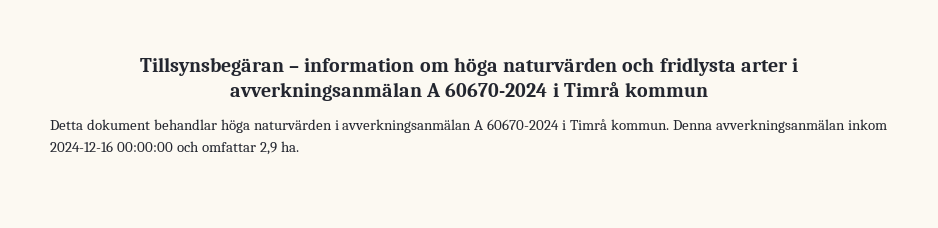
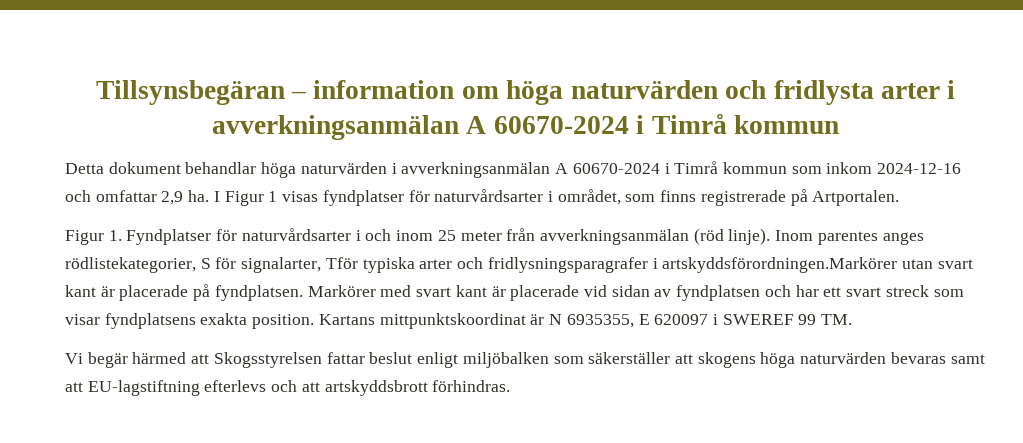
- Detta dokument behandlar höga naturvärden i avverkningsanmälan A 60670-2024 i Timrå kommun. Denna avverkningsanmälan inkom 2024-12-16 00:00:00 och omfattar 2,9 ha.
+ Detta dokument behandlar höga naturvärden i avverkningsanmälan A 60670-2024 i Timrå kommun som inkom 2024-12-16 och omfattar 2,9 ha.
+ I Figur 1 visas fyndplatser för naturvårdsarter i området, som finns registrerade på Artportalen.
+ Figur 1. Fyndplatser för naturvårdsarter i och inom 25 meter från avverkningsanmälan (röd linje). Inom parentes anges rödlistekategorier, S för signalarter, Tför typiska arter och fridlysningsparagrafer i artskyddsförordningen.Markörer utan svart kant är placerade på fyndplatsen. Markörer med svart kant är placerade vid sidan av fyndplatsen och har ett svart streck som visar fyndplatsens exakta position. Kartans mittpunktskoordinat är N 6935355, E 620097 i SWEREF 99 TM.
+ Vi begär härmed att Skogsstyrelsen fattar beslut enligt miljöbalken som säkerställer att skogens höga naturvärden bevaras samt att EU-lagstiftning efterlevs och att artskyddsbrott förhindras.

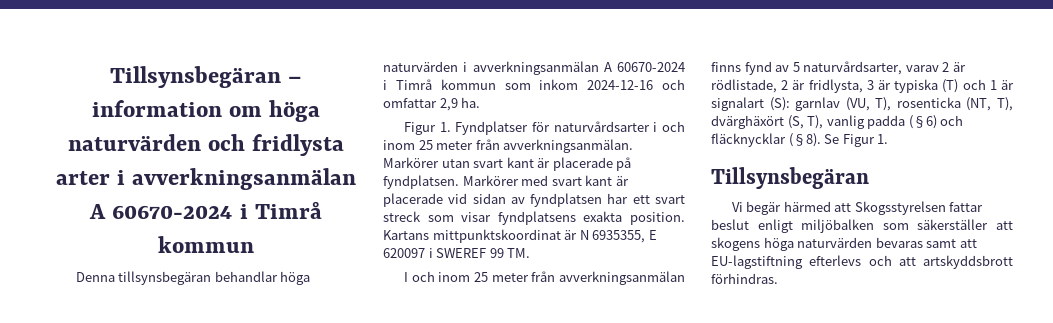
- Detta dokument behandlar höga naturvärden i avverkningsanmälan A 60670-2024 i Timrå kommun som inkom 2024-12-16 och omfattar 2,9 ha. I Figur 1 visas fyndplatser för naturvårdsarter i området, som finns registrerade på Artportalen.
+ Denna tillsynsbegäran behandlar höga naturvärden i avverkningsanmälan A 60670-2024 i Timrå kommun som inkom 2024-12-16 och omfattar 2,9 ha.
- Figur 1. Fyndplatser för naturvårdsarter i och inom 25 meter från avverkningsanmälan (röd linje). Inom parentes anges rödlistekategorier, S för signalarter, Tför typiska arter och fridlysningsparagrafer i artskyddsförordningen.Markörer utan svart kant är placerade på fyndplatsen.
+ Figur 1. Fyndplatser för naturvårdsarter i och inom 25 meter från avverkningsanmälan. Markörer utan svart kant är placerade på fyndplatsen.
- Markörer med svart kant är placerade vid sidan av fyndplatsen och har ett svart streck som visar fyndplatsens exakta position.
+ Markörer med svart kant är placerade vid sidan av fyndplatsen har ett svart streck som visar fyndplatsens exakta position.
+ I och inom 25 meter från avverkningsanmälan finns fynd av 5 naturvårdsarter, varav 2 är rödlistade, 2 är fridlysta, 3 är typiska (T) och 1 är signalart (S): garnlav (VU, T), rosenticka (NT, T), dvärghäxört (S, T), vanlig padda (§6) och fläcknycklar (§8). Se Figur 1.
+ Tillsynsbegäran

